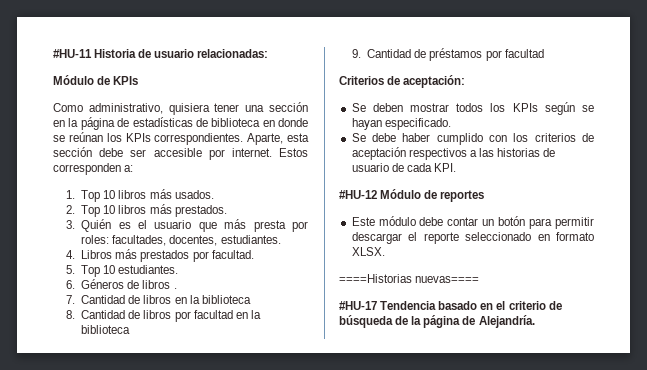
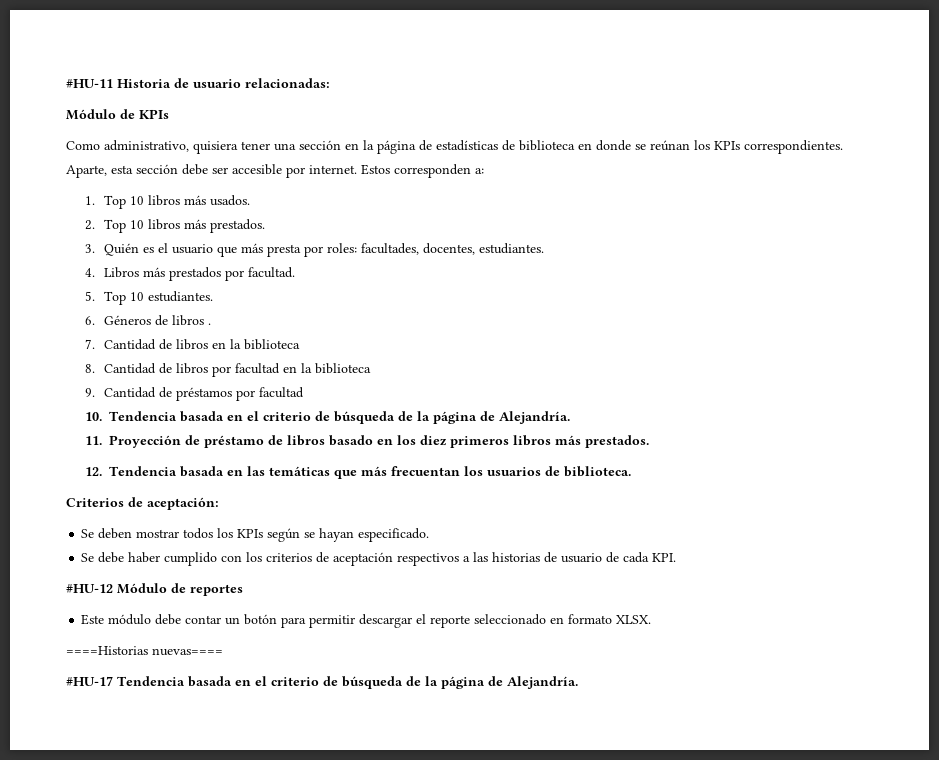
+ 10. Tendencia basada en el criterio de búsqueda de la página de Alejandría.
+ 11. Proyección de préstamo de libros basado en los diez primeros libros más prestados.
+ 12. Tendencia basada en las temáticas que más frecuentan los usuarios de biblioteca.
- #HU-17 Tendencia basado en el criterio de búsqueda de la página de Alejandría.
+ #HU-17 Tendencia basada en el criterio de búsqueda de la página de Alejandría.

